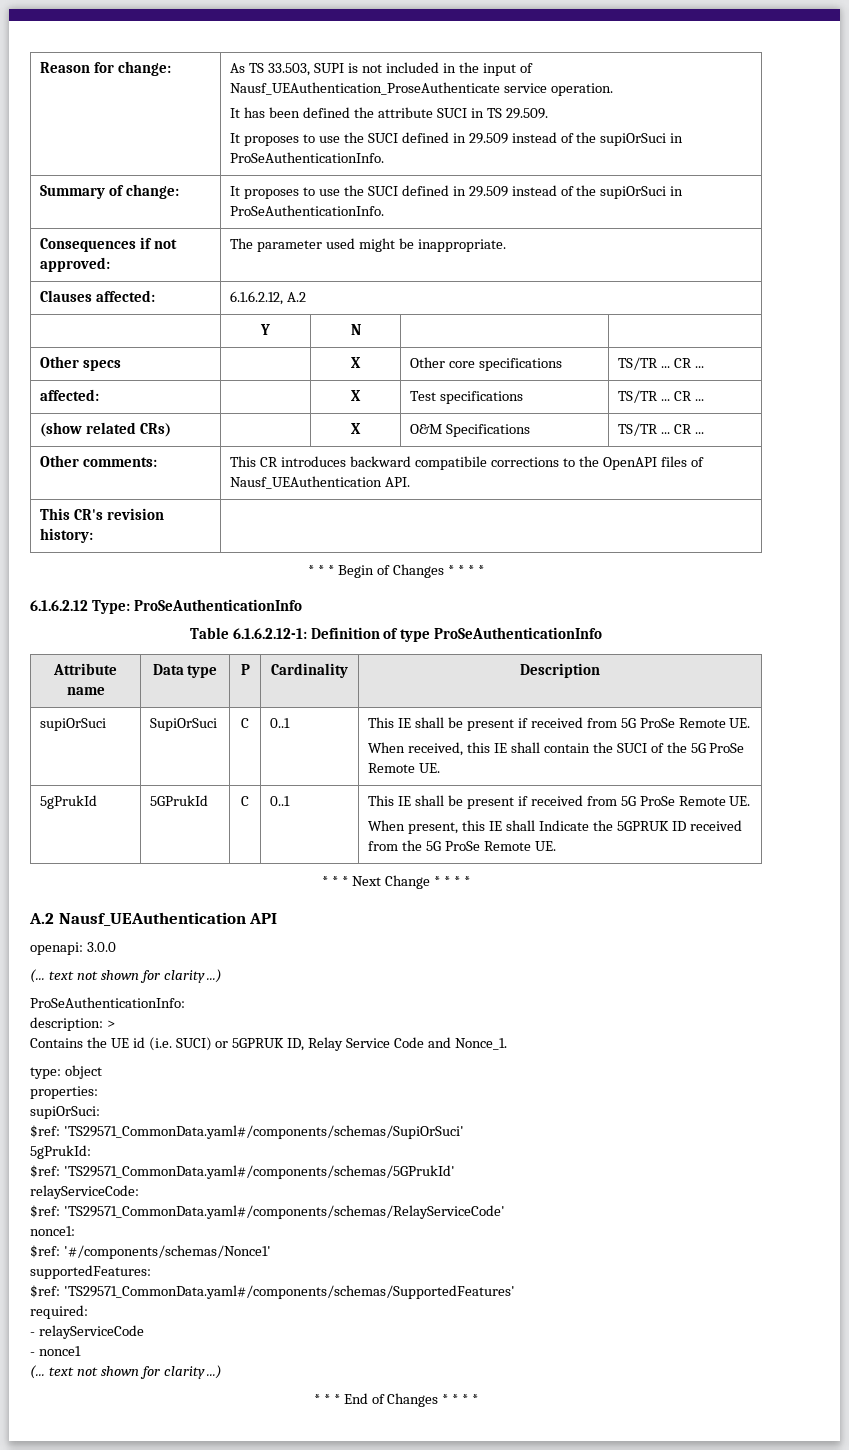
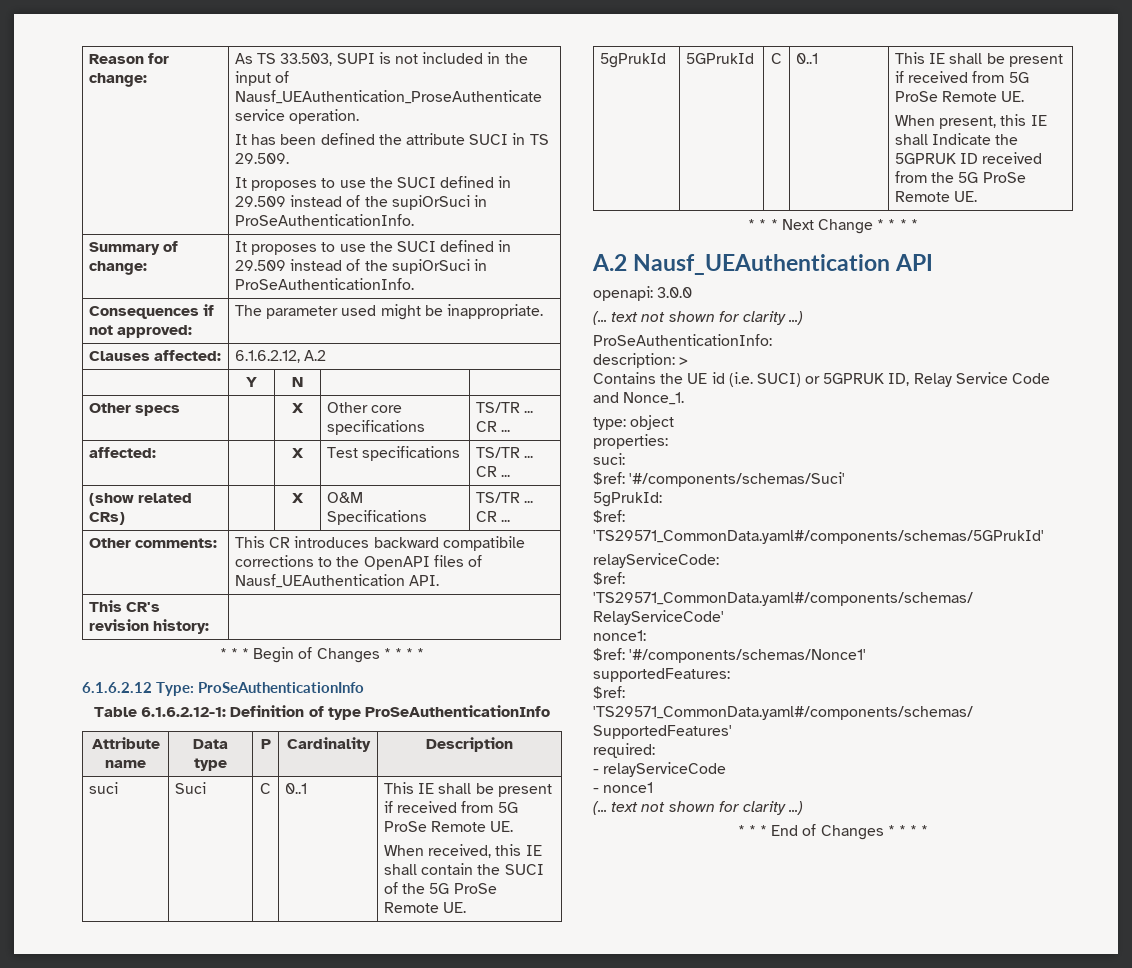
- supiOrSuci | SupiOrSuci | C | 0..1 | This IE shall be present if received from 5G ProSe Remote UE.
+ suci | Suci | C | 0..1 | This IE shall be present if received from 5G ProSe Remote UE.
- supiOrSuci:
- $ref: 'TS29571_CommonData.yaml#/components/schemas/SupiOrSuci'
+ suci:
+ $ref: '#/components/schemas/Suci'

